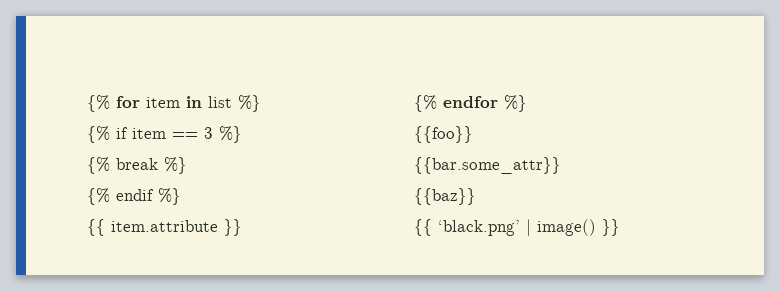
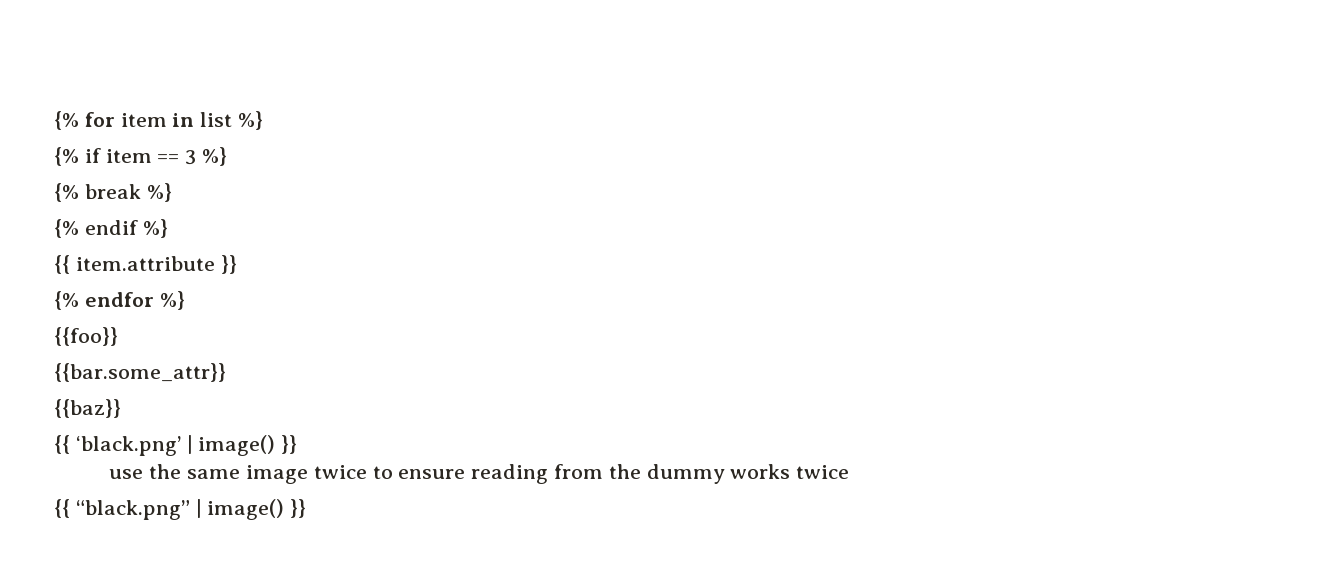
+ use the same image twice to ensure reading from the dummy works twice
+ {{ “black.png” | image() }}

